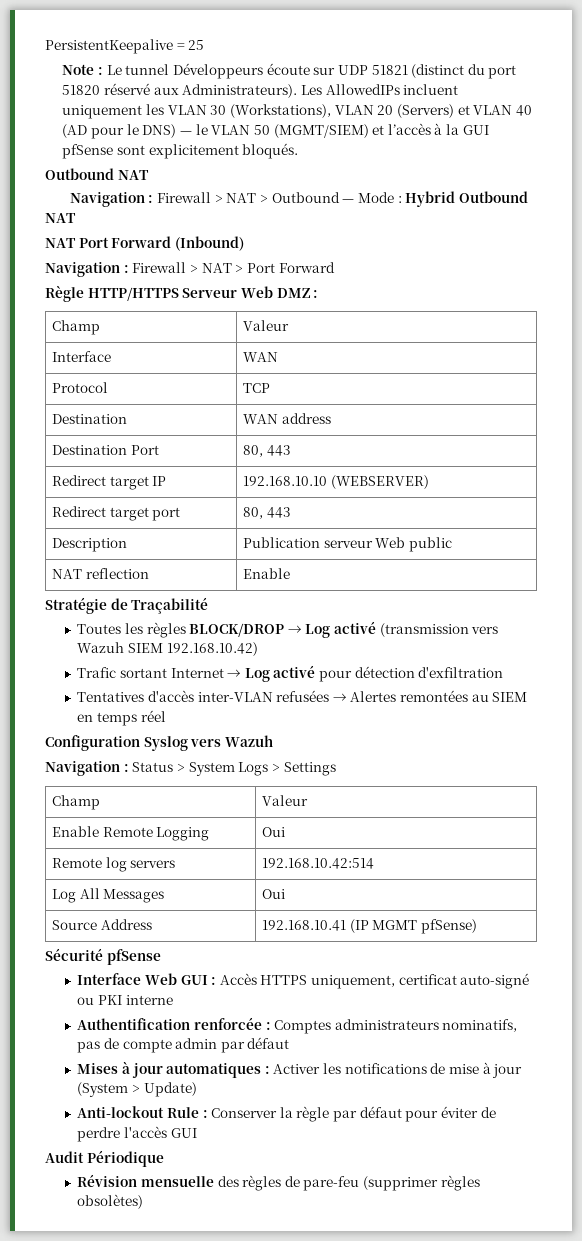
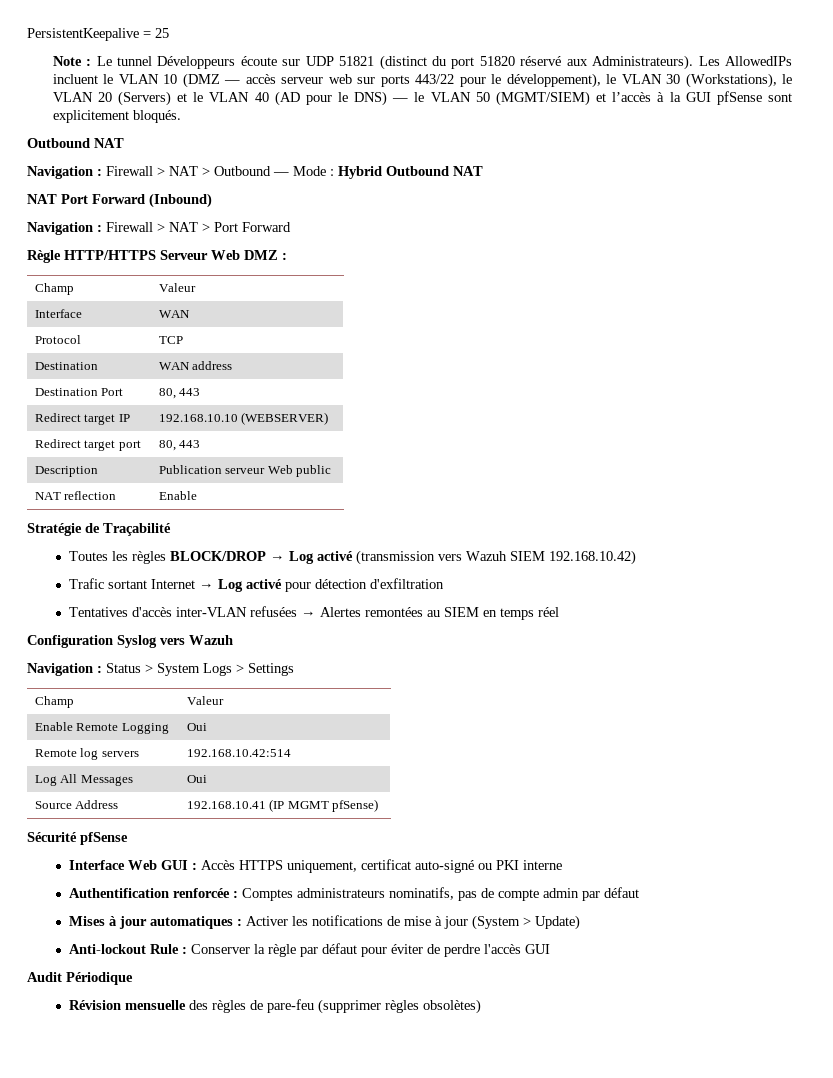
- Les AllowedIPs incluent uniquement les VLAN 30 (Workstations), VLAN 20 (Servers) et VLAN 40 (AD pour le DNS) — le VLAN 50 (MGMT/SIEM) et l’accès à la GUI pfSense sont explicitement bloqués.
+ Les AllowedIPs incluent le VLAN 10 (DMZ — accès serveur web sur ports 443/22 pour le développement), le VLAN 30 (Workstations), le VLAN 20 (Servers) et le VLAN 40 (AD pour le DNS) — le VLAN 50 (MGMT/SIEM) et l’accès à la GUI pfSense sont explicitement bloqués.

